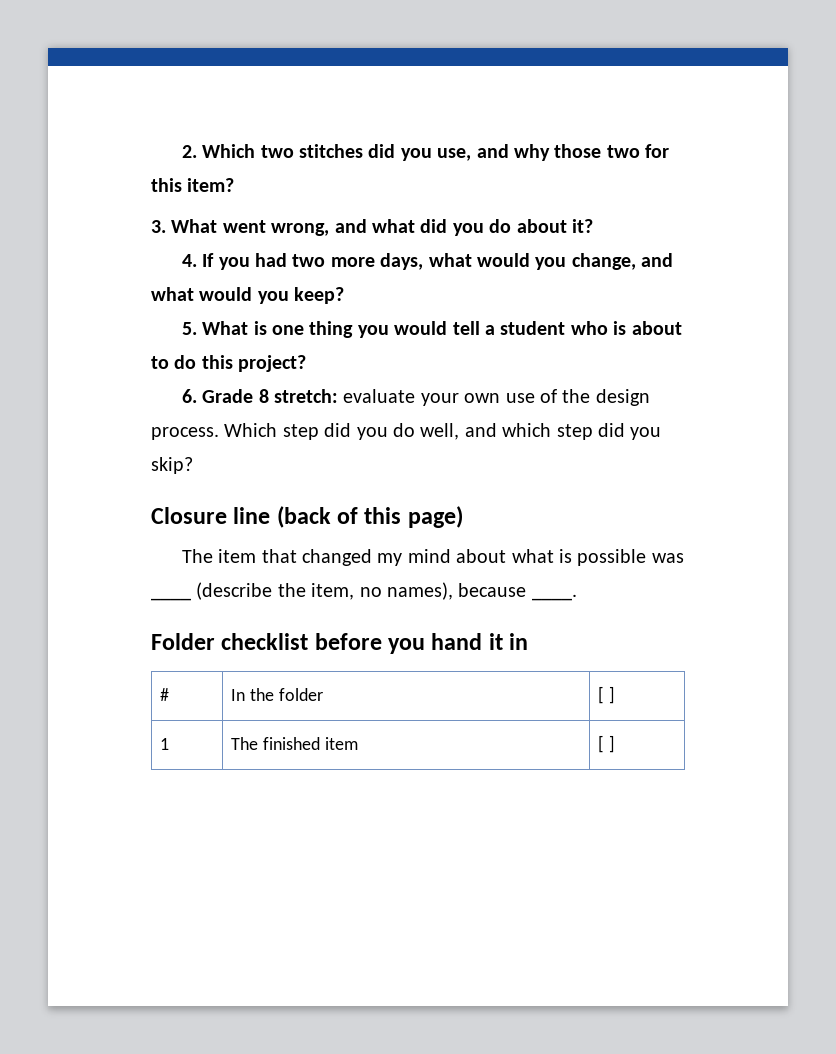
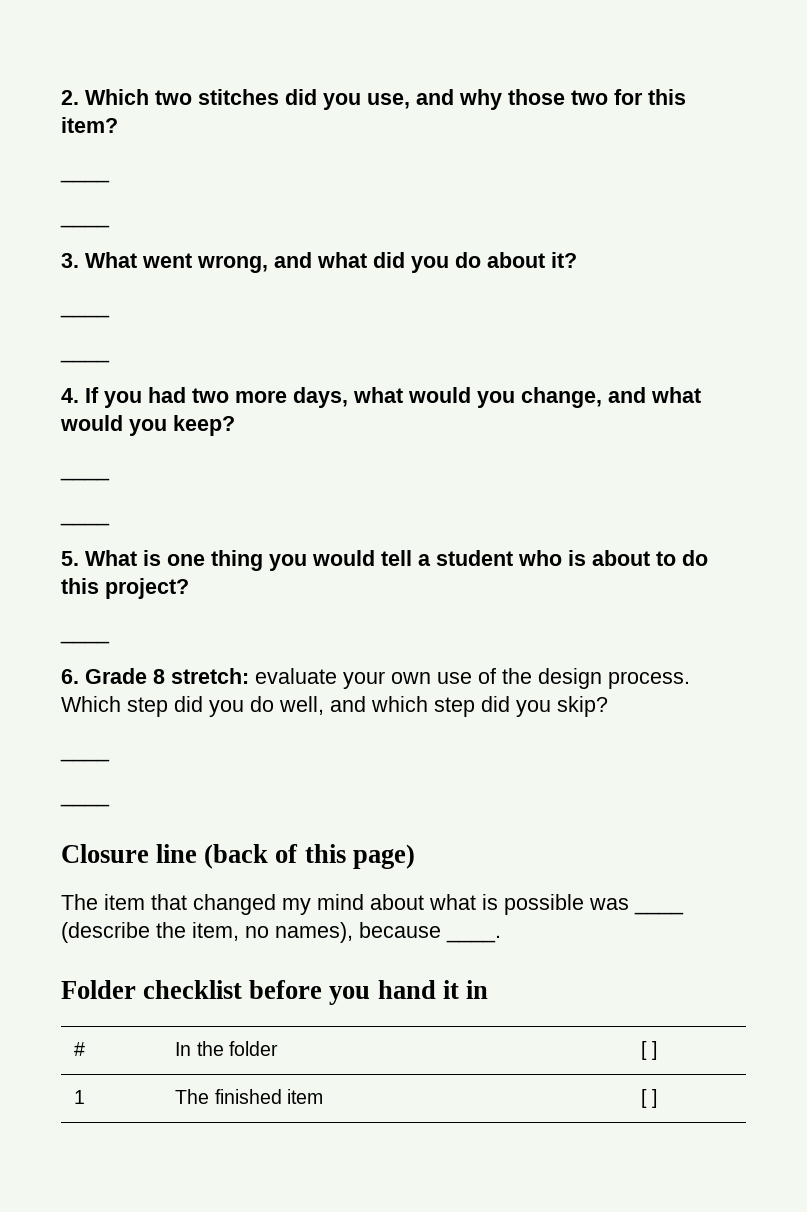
  2. Which two stitches did you use, and why those two for this item?
+ ____
+ ____
  3. What went wrong, and what did you do about it?
+ ____
+ ____
  4. If you had two more days, what would you change, and what would you keep?
+ ____
+ ____
  5. What is one thing you would tell a student who is about to do this project?
+ ____
  Which step did you do well, and which step did you skip?
+ ____
+ ____

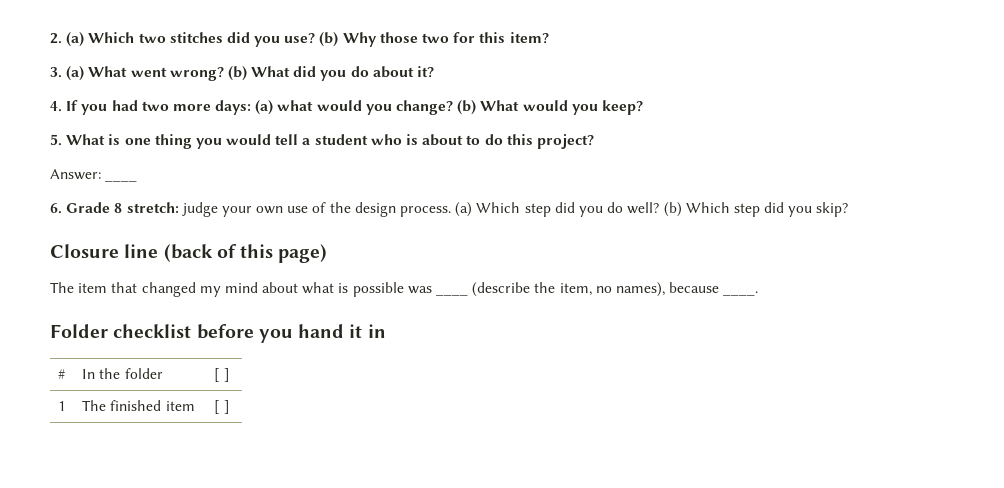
- 2. Which two stitches did you use, and why those two for this item?
- ____
- ____
+ 2. (a) Which two stitches did you use? (b) Why those two for this item?
- 3. What went wrong, and what did you do about it?
- ____
- ____
+ 3. (a) What went wrong? (b) What did you do about it?
- 4. If you had two more days, what would you change, and what would you keep?
- ____
- ____
+ 4. If you had two more days: (a) what would you change? (b) What would you keep?
  5. What is one thing you would tell a student who is about to do this project?
- ____
+ Answer: ____
- 6. Grade 8 stretch: evaluate your own use of the design process.
+ 6. Grade 8 stretch: judge your own use of the design process.
- Which step did you do well, and which step did you skip?
- ____
- ____
+ (a) Which step did you do well? (b) Which step did you skip?

